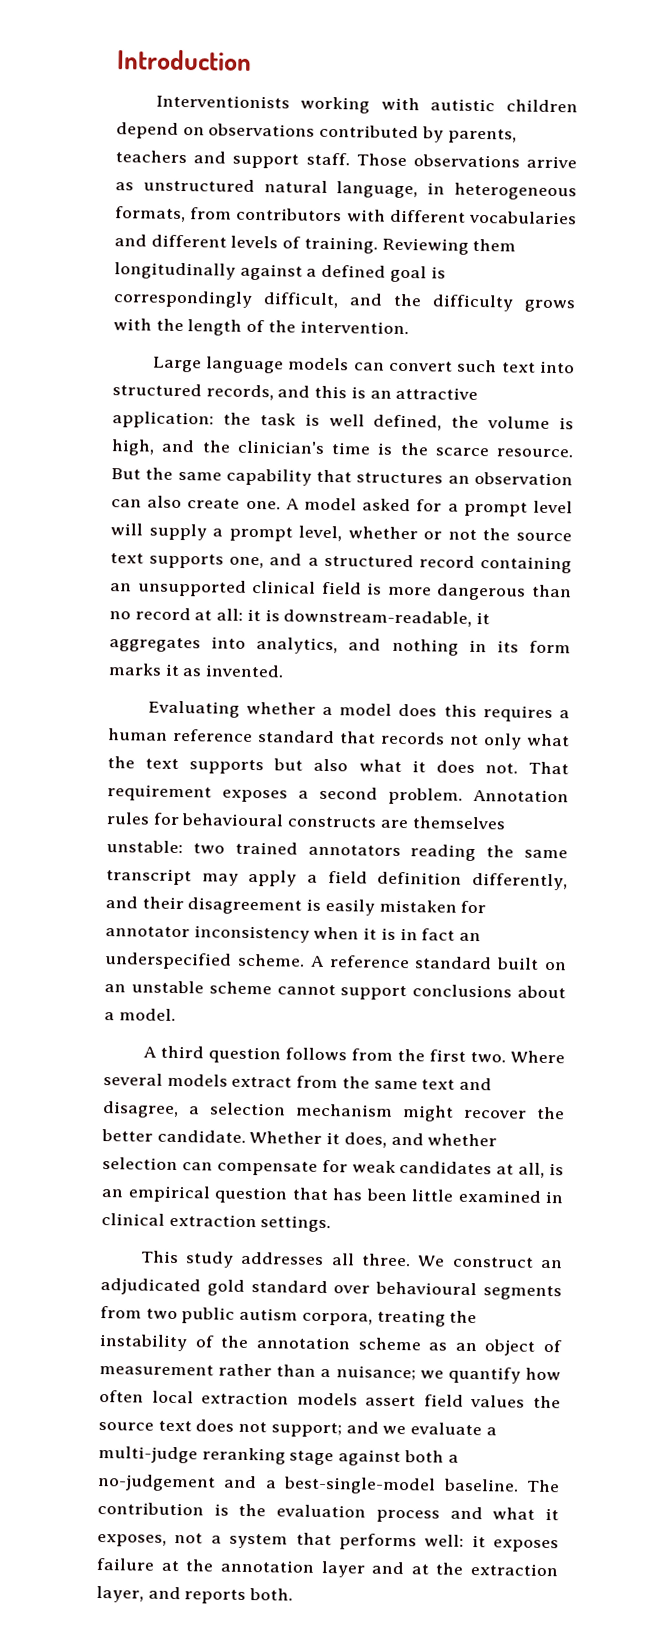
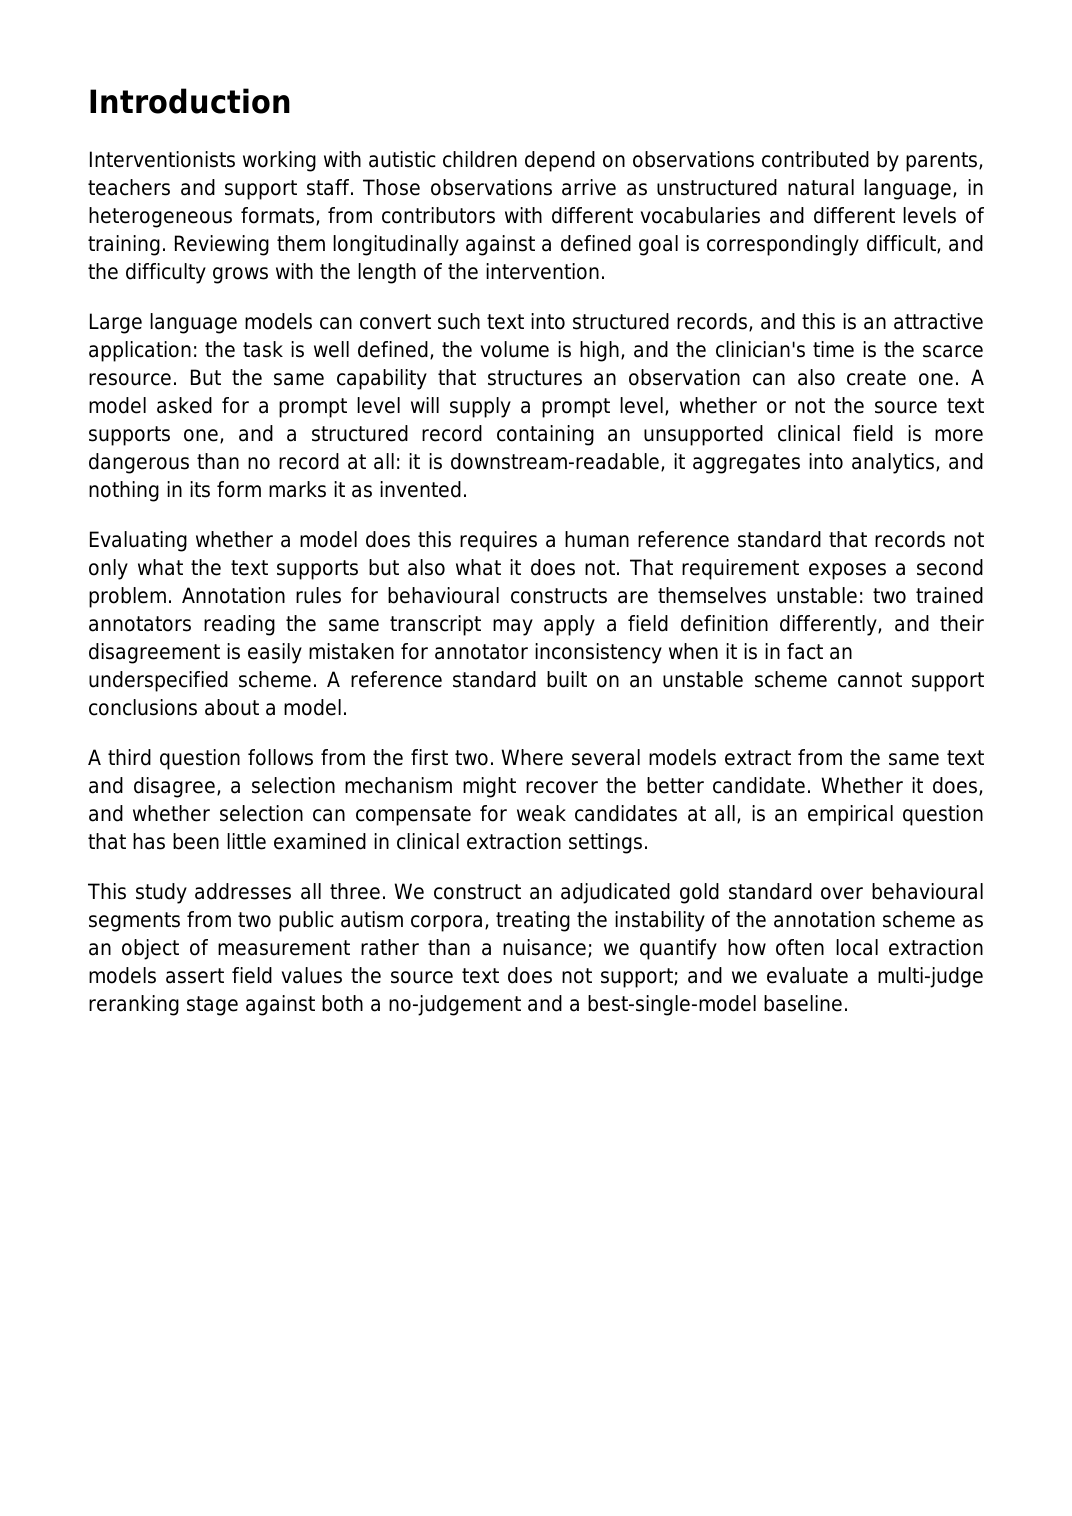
- The contribution is the evaluation process and what it exposes, not a system that performs well: it exposes failure at the annotation layer and at the extraction layer, and reports both.

